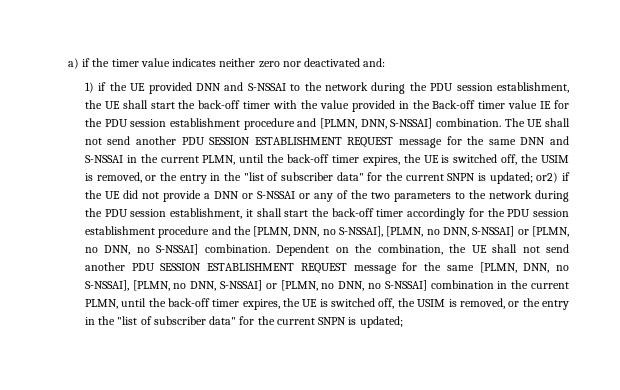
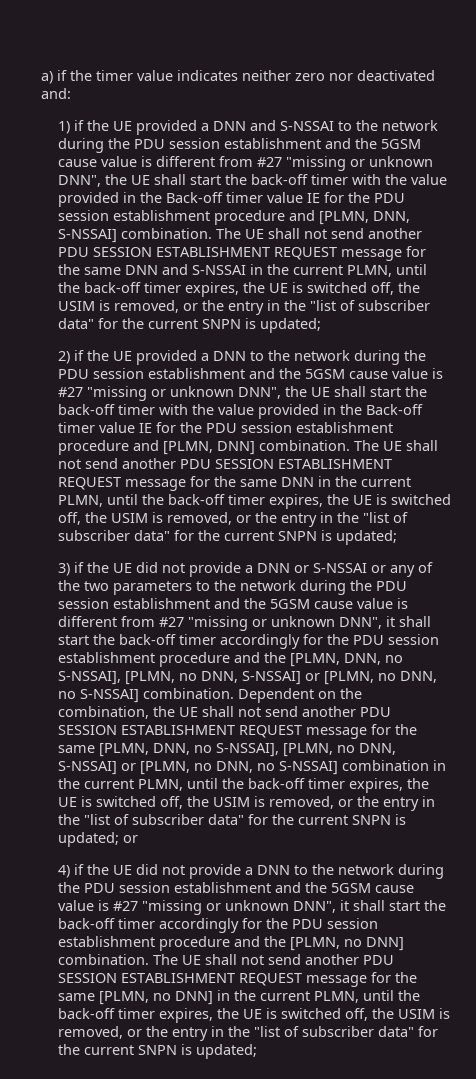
- 1) if the UE provided DNN and S-NSSAI to the network during the PDU session establishment, the UE shall start the back-off timer with the value provided in the Back-off timer value IE for the PDU session establishment procedure and [PLMN, DNN, S-NSSAI] combination.
+ 1) if the UE provided a DNN and S-NSSAI to the network during the PDU session establishment and the 5GSM cause value is different from #27 "missing or unknown DNN", the UE shall start the back-off timer with the value provided in the Back-off timer value IE for the PDU session establishment procedure and [PLMN, DNN, S-NSSAI] combination.
- The UE shall not send another PDU SESSION ESTABLISHMENT REQUEST message for the same DNN and S-NSSAI in the current PLMN, until the back-off timer expires, the UE is switched off, the USIM is removed, or the entry in the "list of subscriber data" for the current SNPN is updated; or2) if the UE did not provide a DNN or S-NSSAI or any of the two parameters to the network during the PDU session establishment, it shall start the back-off timer accordingly for the PDU session establishment procedure and the [PLMN, DNN, no S-NSSAI], [PLMN, no DNN, S-NSSAI] or [PLMN, no DNN, no S-NSSAI] combination.
+ The UE shall not send another PDU SESSION ESTABLISHMENT REQUEST message for the same DNN and S-NSSAI in the current PLMN, until the back-off timer expires, the UE is switched off, the USIM is removed, or the entry in the "list of subscriber data" for the current SNPN is updated;
+ 2) if the UE provided a DNN to the network during the PDU session establishment and the 5GSM cause value is #27 "missing or unknown DNN", the UE shall start the back-off timer with the value provided in the Back-off timer value IE for the PDU session establishment procedure and [PLMN, DNN] combination. The UE shall not send another PDU SESSION ESTABLISHMENT REQUEST message for the same DNN in the current PLMN, until the back-off timer expires, the UE is switched off, the USIM is removed, or the entry in the "list of subscriber data" for the current SNPN is updated;
+ 3) if the UE did not provide a DNN or S-NSSAI or any of the two parameters to the network during the PDU session establishment and the 5GSM cause value is different from #27 "missing or unknown DNN", it shall start the back-off timer accordingly for the PDU session establishment procedure and the [PLMN, DNN, no S-NSSAI], [PLMN, no DNN, S-NSSAI] or [PLMN, no DNN, no S-NSSAI] combination.
- Dependent on the combination, the UE shall not send another PDU SESSION ESTABLISHMENT REQUEST message for the same [PLMN, DNN, no S-NSSAI], [PLMN, no DNN, S-NSSAI] or [PLMN, no DNN, no S-NSSAI] combination in the current PLMN, until the back-off timer expires, the UE is switched off, the USIM is removed, or the entry in the "list of subscriber data" for the current SNPN is updated;
+ Dependent on the combination, the UE shall not send another PDU SESSION ESTABLISHMENT REQUEST message for the same [PLMN, DNN, no S-NSSAI], [PLMN, no DNN, S-NSSAI] or [PLMN, no DNN, no S-NSSAI] combination in the current PLMN, until the back-off timer expires, the UE is switched off, the USIM is removed, or the entry in the "list of subscriber data" for the current SNPN is updated; or
+ 4) if the UE did not provide a DNN to the network during the PDU session establishment and the 5GSM cause value is #27 "missing or unknown DNN", it shall start the back-off timer accordingly for the PDU session establishment procedure and the [PLMN, no DNN] combination. The UE shall not send another PDU SESSION ESTABLISHMENT REQUEST message for the same [PLMN, no DNN] in the current PLMN, until the back-off timer expires, the UE is switched off, the USIM is removed, or the entry in the "list of subscriber data" for the current SNPN is updated;

